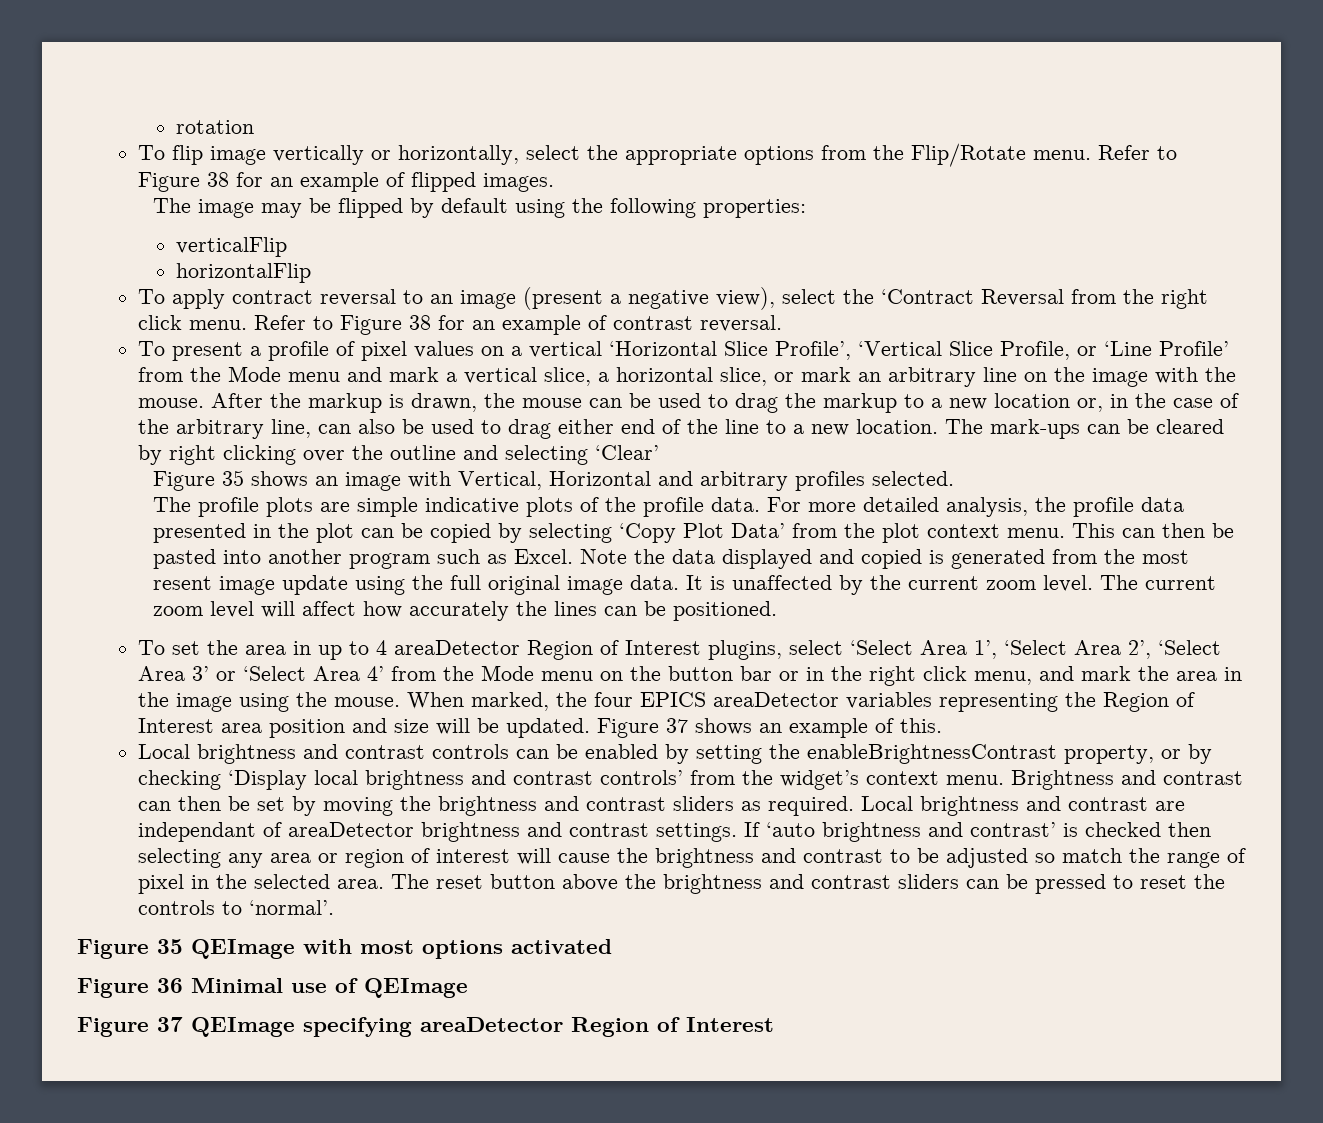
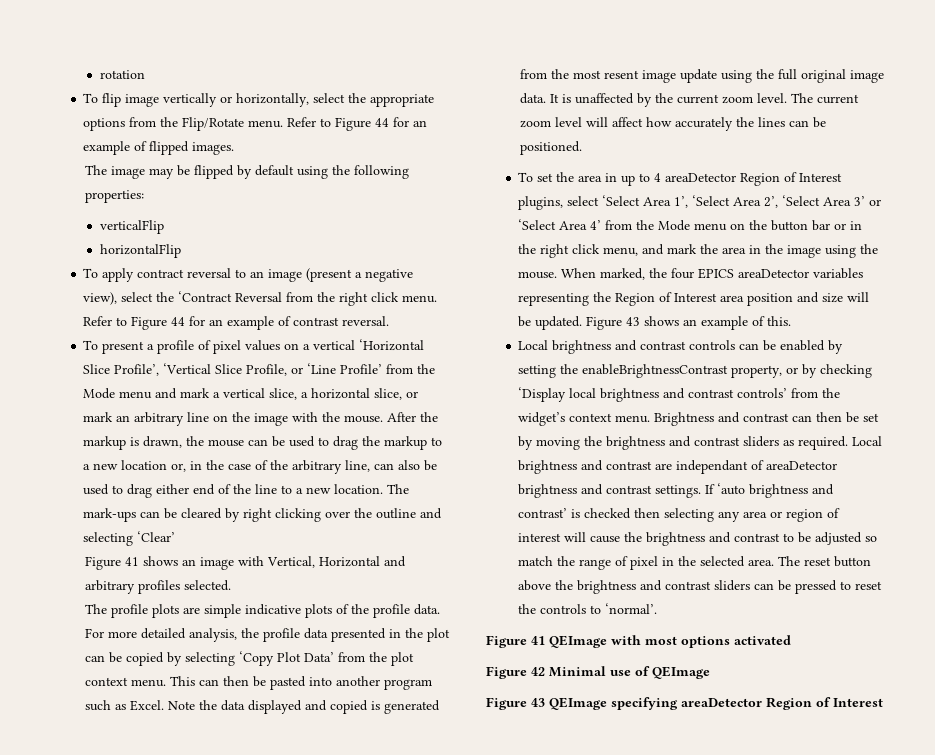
- Refer to Figure 38 for an example of flipped images.
+ Refer to Figure 44 for an example of flipped images.
- Refer to Figure 38 for an example of contrast reversal.
+ Refer to Figure 44 for an example of contrast reversal.
- Figure 35 shows an image with Vertical, Horizontal and arbitrary profiles selected.
+ Figure 41 shows an image with Vertical, Horizontal and arbitrary profiles selected.
- Figure 37 shows an example of this.
+ Figure 43 shows an example of this.
- Figure 35 QEImage with most options activated
+ Figure 41 QEImage with most options activated
- Figure 36 Minimal use of QEImage
+ Figure 42 Minimal use of QEImage
- Figure 37 QEImage specifying areaDetector Region of Interest
+ Figure 43 QEImage specifying areaDetector Region of Interest

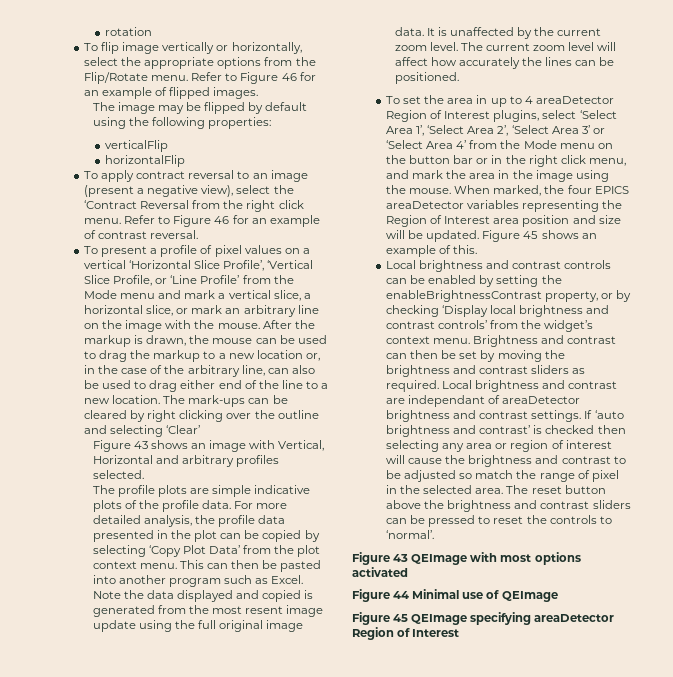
- Refer to Figure 44 for an example of flipped images.
+ Refer to Figure 46 for an example of flipped images.
- Refer to Figure 44 for an example of contrast reversal.
+ Refer to Figure 46 for an example of contrast reversal.
- Figure 41 shows an image with Vertical, Horizontal and arbitrary profiles selected.
+ Figure 43 shows an image with Vertical, Horizontal and arbitrary profiles selected.
- Figure 43 shows an example of this.
+ Figure 45 shows an example of this.
- Figure 41 QEImage with most options activated
+ Figure 43 QEImage with most options activated
- Figure 42 Minimal use of QEImage
+ Figure 44 Minimal use of QEImage
- Figure 43 QEImage specifying areaDetector Region of Interest
+ Figure 45 QEImage specifying areaDetector Region of Interest

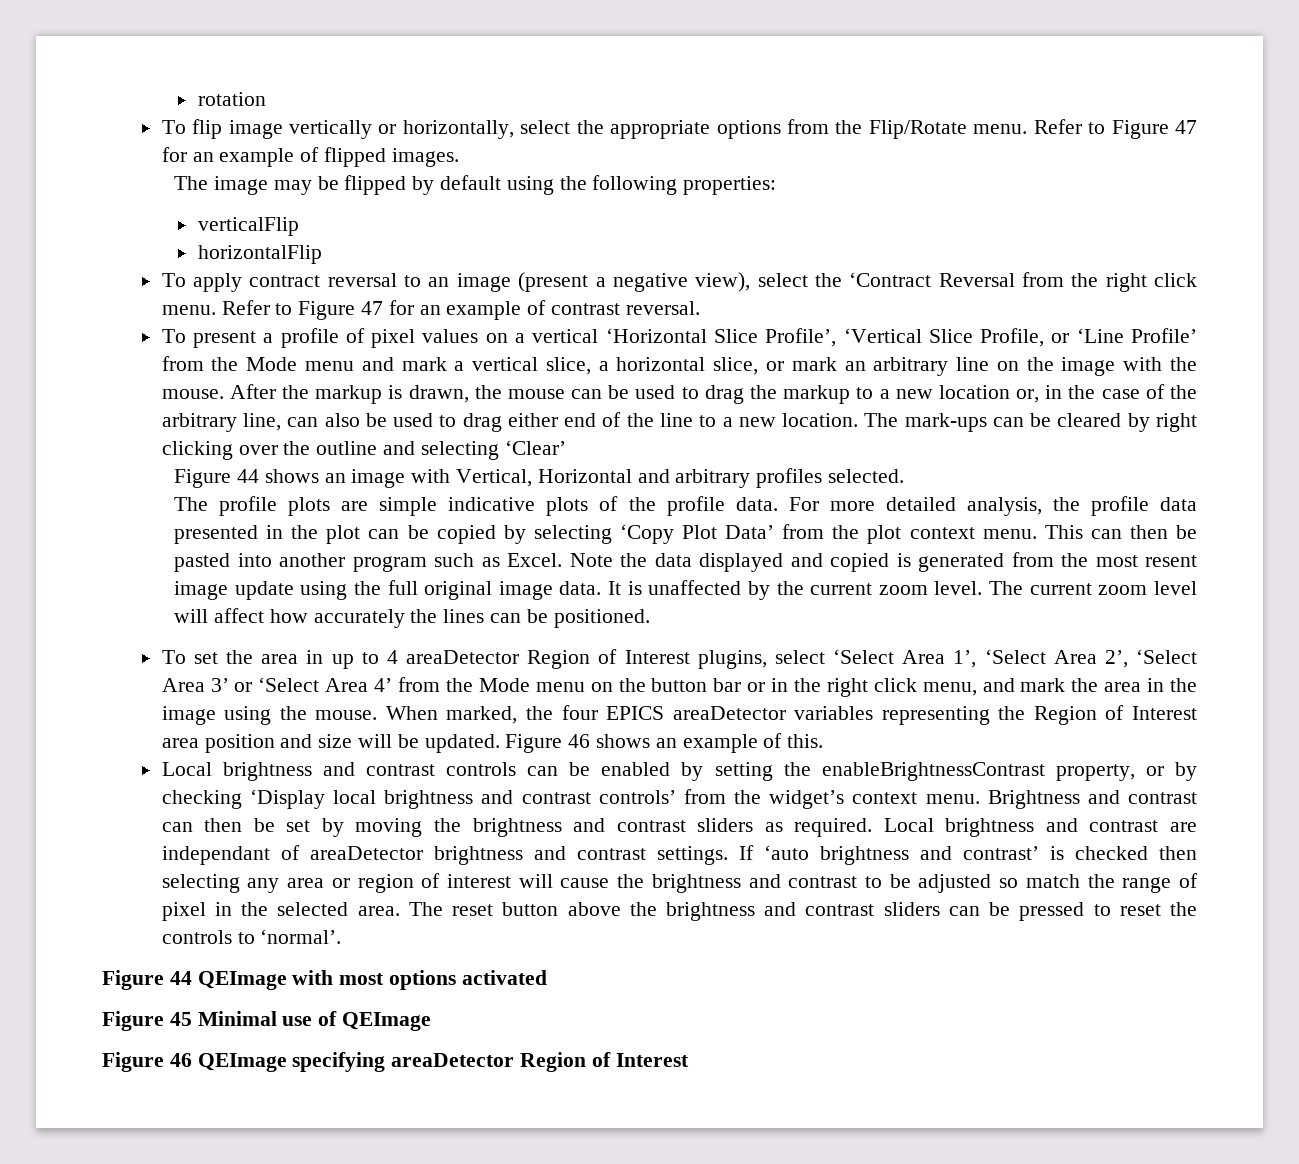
- Refer to Figure 46 for an example of flipped images.
+ Refer to Figure 47 for an example of flipped images.
- Refer to Figure 46 for an example of contrast reversal.
+ Refer to Figure 47 for an example of contrast reversal.
- Figure 43 shows an image with Vertical, Horizontal and arbitrary profiles selected.
+ Figure 44 shows an image with Vertical, Horizontal and arbitrary profiles selected.
- Figure 45 shows an example of this.
+ Figure 46 shows an example of this.
- Figure 43 QEImage with most options activated
+ Figure 44 QEImage with most options activated
- Figure 44 Minimal use of QEImage
+ Figure 45 Minimal use of QEImage
- Figure 45 QEImage specifying areaDetector Region of Interest
+ Figure 46 QEImage specifying areaDetector Region of Interest

